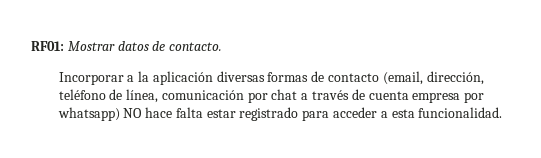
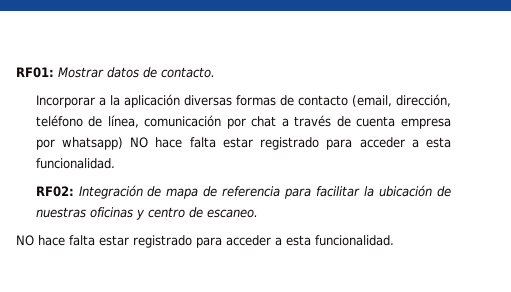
+ RF02: Integración de mapa de referencia para facilitar la ubicación de nuestras oficinas y centro de escaneo.
+ NO hace falta estar registrado para acceder a esta funcionalidad.

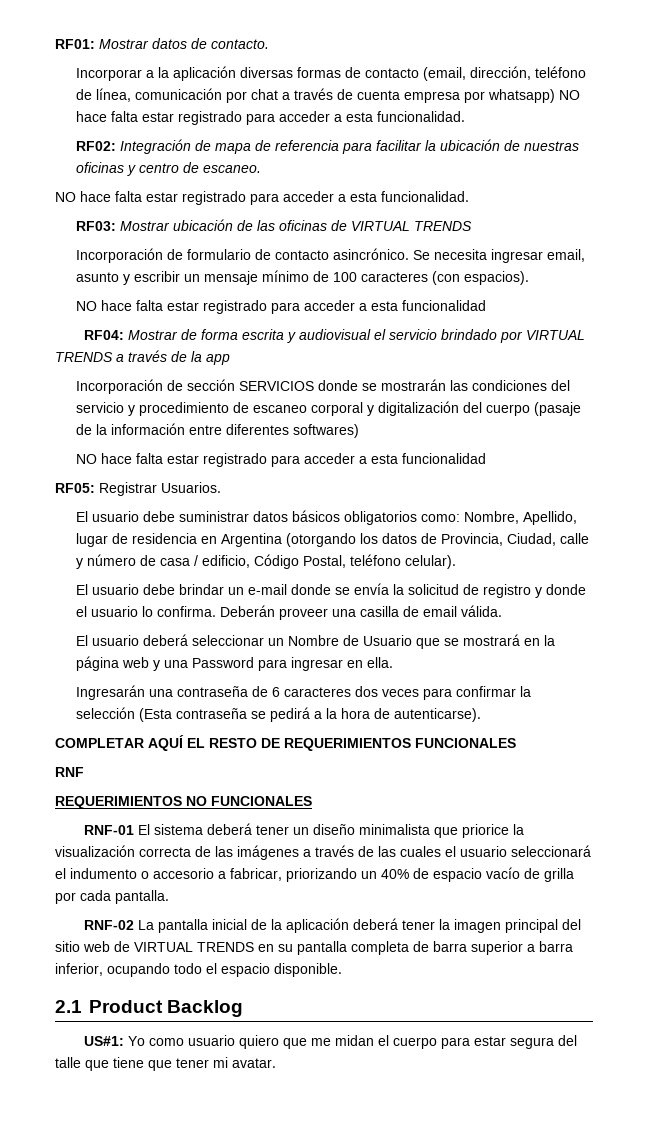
+ RF03: Mostrar ubicación de las oficinas de VIRTUAL TRENDS
+ Incorporación de formulario de contacto asincrónico. Se necesita ingresar email, asunto y escribir un mensaje mínimo de 100 caracteres (con espacios).
+ NO hace falta estar registrado para acceder a esta funcionalidad
+ RF04: Mostrar de forma escrita y audiovisual el servicio brindado por VIRTUAL TRENDS a través de la app
+ Incorporación de sección SERVICIOS donde se mostrarán las condiciones del servicio y procedimiento de escaneo corporal y digitalización del cuerpo (pasaje de la información entre diferentes softwares)
+ NO hace falta estar registrado para acceder a esta funcionalidad
+ RF05: Registrar Usuarios.
+ El usuario debe suministrar datos básicos obligatorios como: Nombre, Apellido, lugar de residencia en Argentina (otorgando los datos de Provincia, Ciudad, calle y número de casa / edificio, Código Postal, teléfono celular).
+ El usuario debe brindar un e-mail donde se envía la solicitud de registro y donde el usuario lo confirma. Deberán proveer una casilla de email válida.
+ El usuario deberá seleccionar un Nombre de Usuario que se mostrará en la página web y una Password para ingresar en ella.
+ Ingresarán una contraseña de 6 caracteres dos veces para confirmar la selección (Esta contraseña se pedirá a la hora de autenticarse).
+ COMPLETAR AQUÍ EL RESTO DE REQUERIMIENTOS FUNCIONALES
+ RNF
+ REQUERIMIENTOS NO FUNCIONALES
+ RNF-01 El sistema deberá tener un diseño minimalista que priorice la visualización correcta de las imágenes a través de las cuales el usuario seleccionará el indumento o accesorio a fabricar, priorizando un 40% de espacio vacío de grilla por cada pantalla.
+ RNF-02 La pantalla inicial de la aplicación deberá tener la imagen principal del sitio web de VIRTUAL TRENDS en su pantalla completa de barra superior a barra inferior, ocupando todo el espacio disponible.
+ 2.1 Product Backlog
+ US#1: Yo como usuario quiero que me midan el cuerpo para estar segura del talle que tiene que tener mi avatar.

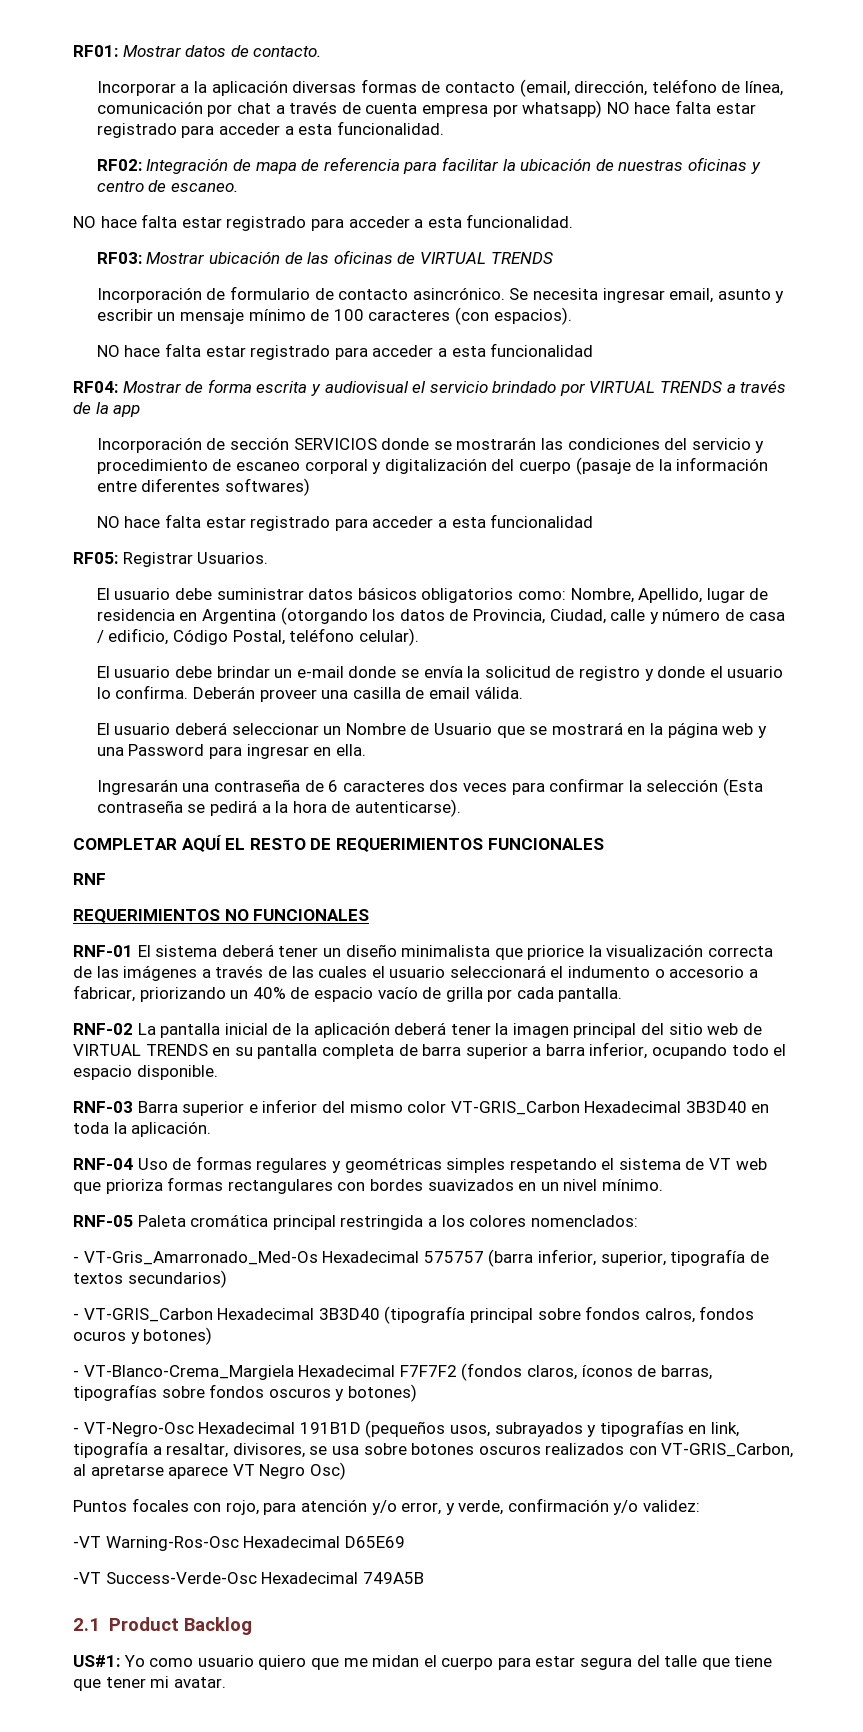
+ RNF-03 Barra superior e inferior del mismo color VT-GRIS_Carbon Hexadecimal 3B3D40 en toda la aplicación.
+ RNF-04 Uso de formas regulares y geométricas simples respetando el sistema de VT web que prioriza formas rectangulares con bordes suavizados en un nivel mínimo.
+ RNF-05 Paleta cromática principal restringida a los colores nomenclados:
+ - VT-Gris_Amarronado_Med-Os Hexadecimal 575757 (barra inferior, superior, tipografía de textos secundarios)
+ - VT-GRIS_Carbon Hexadecimal 3B3D40 (tipografía principal sobre fondos calros, fondos ocuros y botones)
+ - VT-Blanco-Crema_Margiela Hexadecimal F7F7F2 (fondos claros, íconos de barras, tipografías sobre fondos oscuros y botones)
+ - VT-Negro-Osc Hexadecimal 191B1D (pequeños usos, subrayados y tipografías en link, tipografía a resaltar, divisores, se usa sobre botones oscuros realizados con VT-GRIS_Carbon, al apretarse aparece VT Negro Osc)
+ Puntos focales con rojo, para atención y/o error, y verde, confirmación y/o validez:
+ -VT Warning-Ros-Osc Hexadecimal D65E69
+ -VT Success-Verde-Osc Hexadecimal 749A5B

